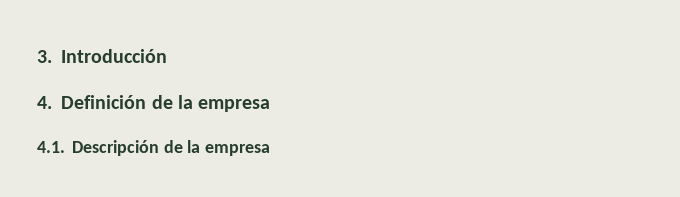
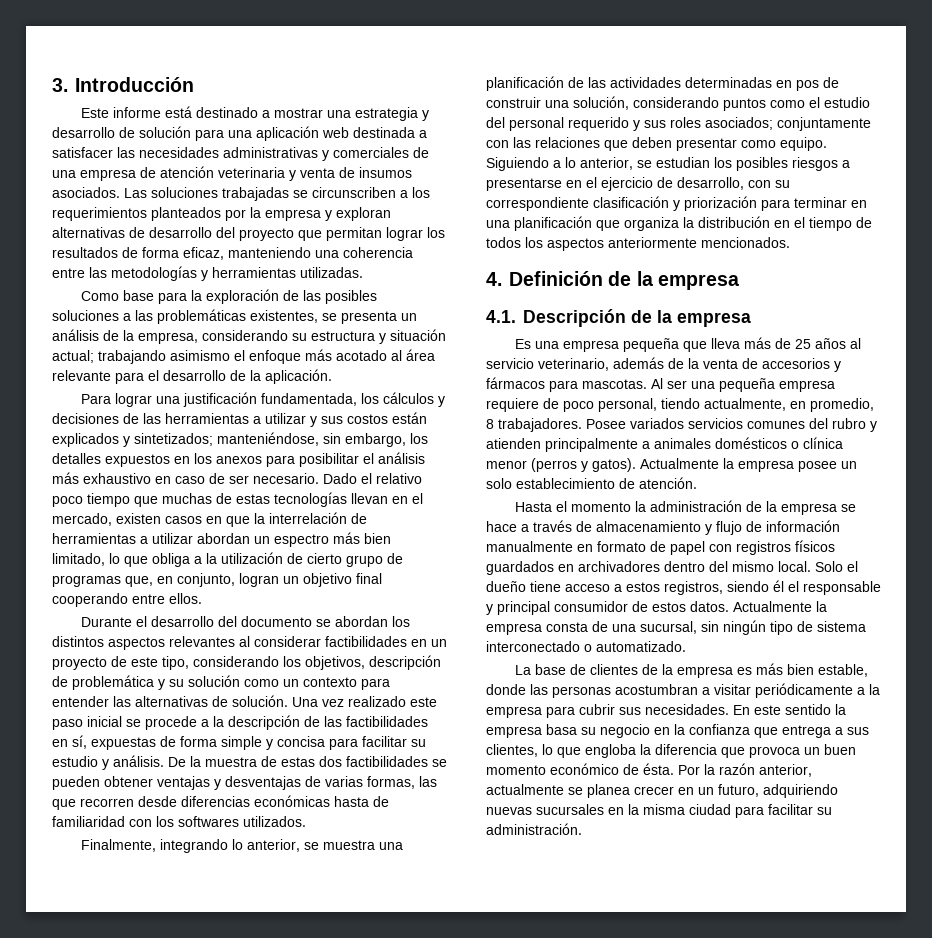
+ Este informe está destinado a mostrar una estrategia y desarrollo de solución para una aplicación web destinada a satisfacer las necesidades administrativas y comerciales de una empresa de atención veterinaria y venta de insumos asociados. Las soluciones trabajadas se circunscriben a los requerimientos planteados por la empresa y exploran alternativas de desarrollo del proyecto que permitan lograr los resultados de forma eficaz, manteniendo una coherencia entre las metodologías y herramientas utilizadas.
+ Como base para la exploración de las posibles soluciones a las problemáticas existentes, se presenta un análisis de la empresa, considerando su estructura y situación actual; trabajando asimismo el enfoque más acotado al área relevante para el desarrollo de la aplicación.
+ Para lograr una justificación fundamentada, los cálculos y decisiones de las herramientas a utilizar y sus costos están explicados y sintetizados; manteniéndose, sin embargo, los detalles expuestos en los anexos para posibilitar el análisis más exhaustivo en caso de ser necesario. Dado el relativo poco tiempo que muchas de estas tecnologías llevan en el mercado, existen casos en que la interrelación de herramientas a utilizar abordan un espectro más bien limitado, lo que obliga a la utilización de cierto grupo de programas que, en conjunto, logran un objetivo final cooperando entre ellos.
+ Durante el desarrollo del documento se abordan los distintos aspectos relevantes al considerar factibilidades en un proyecto de este tipo, considerando los objetivos, descripción de problemática y su solución como un contexto para entender las alternativas de solución. Una vez realizado este paso inicial se procede a la descripción de las factibilidades en sí, expuestas de forma simple y concisa para facilitar su estudio y análisis. De la muestra de estas dos factibilidades se pueden obtener ventajas y desventajas de varias formas, las que recorren desde diferencias económicas hasta de familiaridad con los softwares utilizados.
+ Finalmente, integrando lo anterior, se muestra una planificación de las actividades determinadas en pos de construir una solución, considerando puntos como el estudio del personal requerido y sus roles asociados; conjuntamente con las relaciones que deben presentar como equipo. Siguiendo a lo anterior, se estudian los posibles riesgos a presentarse en el ejercicio de desarrollo, con su correspondiente clasificación y priorización para terminar en una planificación que organiza la distribución en el tiempo de todos los aspectos anteriormente mencionados.
+ Es una empresa pequeña que lleva más de 25 años al servicio veterinario, además de la venta de accesorios y fármacos para mascotas. Al ser una pequeña empresa requiere de poco personal, tiendo actualmente, en promedio, 8 trabajadores. Posee variados servicios comunes del rubro y atienden principalmente a animales domésticos o clínica menor (perros y gatos). Actualmente la empresa posee un solo establecimiento de atención.
+ Hasta el momento la administración de la empresa se hace a través de almacenamiento y flujo de información manualmente en formato de papel con registros físicos guardados en archivadores dentro del mismo local. Solo el dueño tiene acceso a estos registros, siendo él el responsable y principal consumidor de estos datos. Actualmente la empresa consta de una sucursal, sin ningún tipo de sistema interconectado o automatizado.
+ La base de clientes de la empresa es más bien estable, donde las personas acostumbran a visitar periódicamente a la empresa para cubrir sus necesidades. En este sentido la empresa basa su negocio en la confianza que entrega a sus clientes, lo que engloba la diferencia que provoca un buen momento económico de ésta. Por la razón anterior, actualmente se planea crecer en un futuro, adquiriendo nuevas sucursales en la misma ciudad para facilitar su administración.

